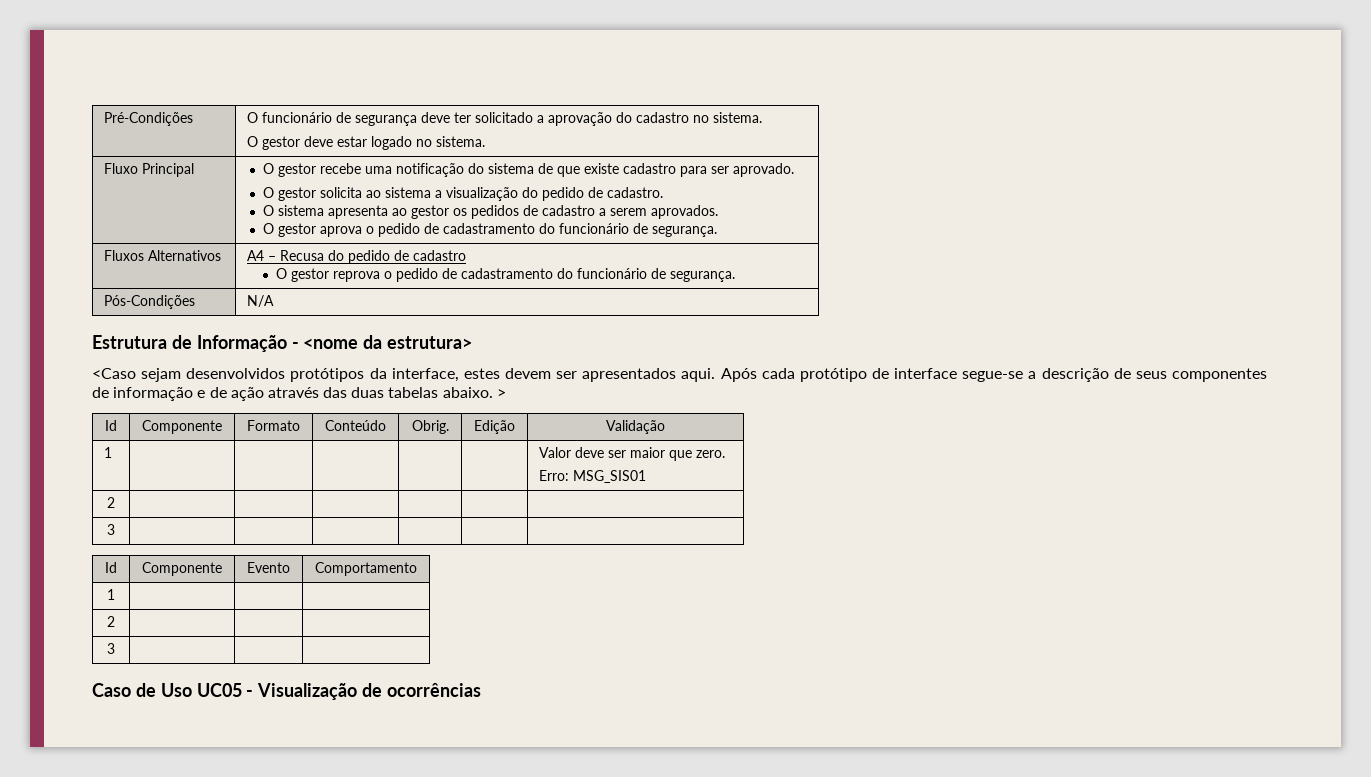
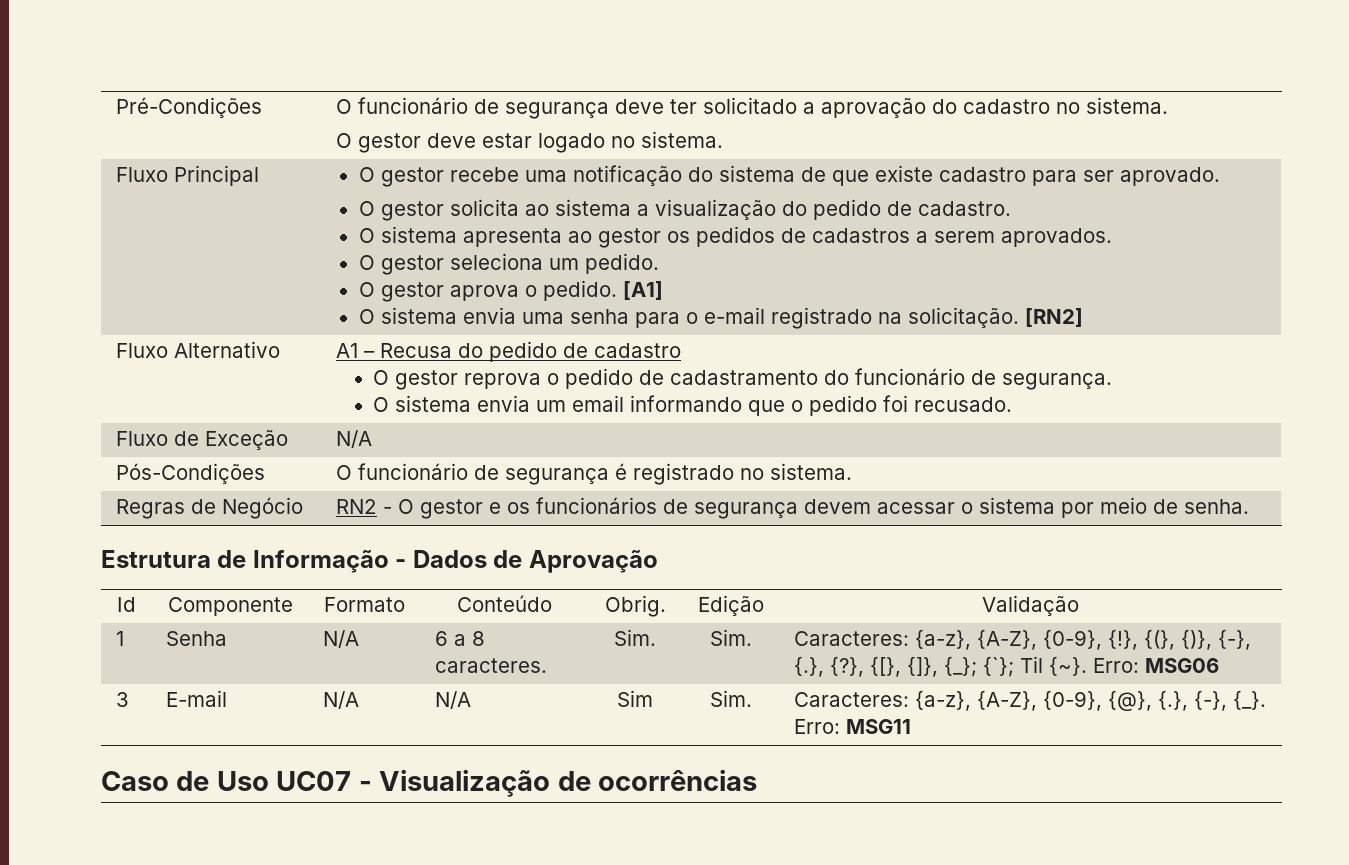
- O sistema apresenta ao gestor os pedidos de cadastro a serem aprovados.
+ O sistema apresenta ao gestor os pedidos de cadastros a serem aprovados.
+ O gestor seleciona um pedido.
- O gestor aprova o pedido de cadastramento do funcionário de segurança.
- Fluxos Alternativos | A4 – Recusa do pedido de cadastro
+ O gestor aprova o pedido. [A1]
+ O sistema envia uma senha para o e-mail registrado na solicitação. [RN2]
+ Fluxo Alternativo | A1 – Recusa do pedido de cadastro
  O gestor reprova o pedido de cadastramento do funcionário de segurança.
- Pós-Condições | N/A
- Estrutura de Informação - <nome da estrutura>
- <Caso sejam desenvolvidos protótipos da interface, estes devem ser apresentados aqui. Após cada protótipo de interface segue-se a descrição de seus componentes de informação e de ação através das duas tabelas abaixo. >
+ O sistema envia um email informando que o pedido foi recusado.
+ Fluxo de Exceção | N/A
+ Pós-Condições | O funcionário de segurança é registrado no sistema.
+ Regras de Negócio | RN2 - O gestor e os funcionários de segurança devem acessar o sistema por meio de senha.
+ Estrutura de Informação - Dados de Aprovação
- 1 | | | | | | Valor deve ser maior que zero.
- Erro: MSG_SIS01
- 2 | | | | | |
- 3 | | | | | |
- Id | Componente | Evento | Comportamento
- 1 | | |
- 2 | | |
- 3 | | |
+ 1 | Senha | N/A | 6 a 8 caracteres. | Sim. | Sim. | Caracteres: {a-z}, {A-Z}, {0-9}, {!}, {(}, {)}, {-}, {.}, {?}, {[}, {]}, {_}; {`}; Til {~}. Erro: MSG06
+ 3 | E-mail | N/A | N/A | Sim | Sim. | Caracteres: {a-z}, {A-Z}, {0-9}, {@}, {.}, {-}, {_}. Erro: MSG11
- Caso de Uso UC05 - Visualização de ocorrências
+ Caso de Uso UC07 - Visualização de ocorrências

